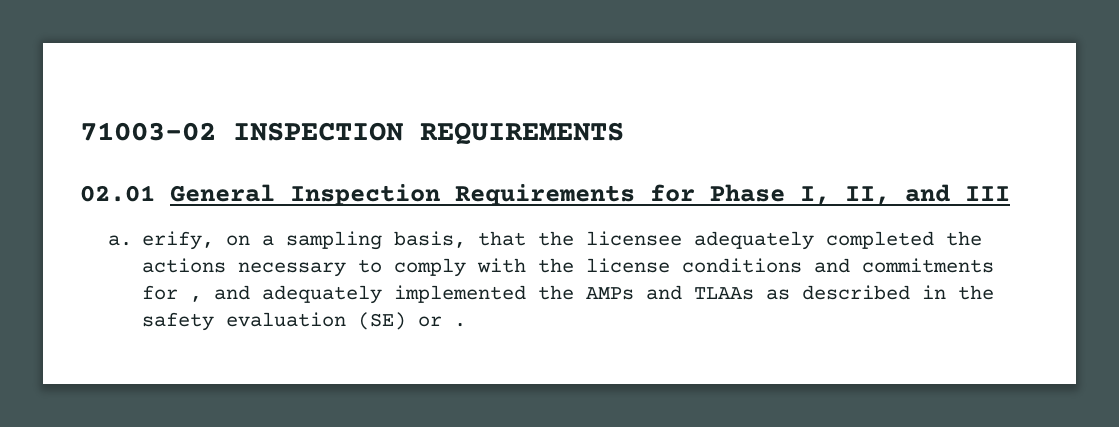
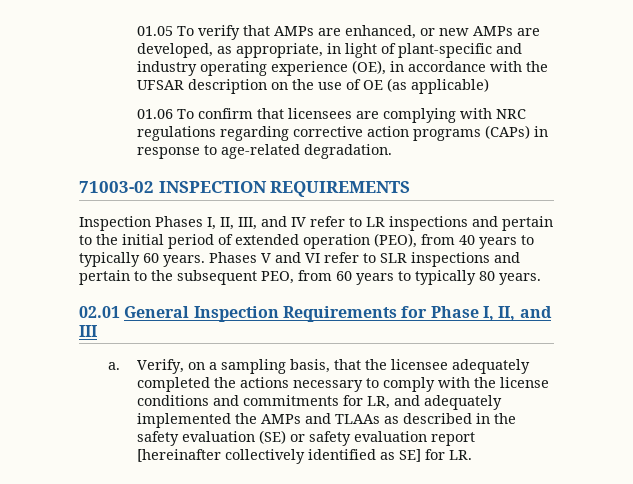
+ 01.05 To verify that AMPs are enhanced, or new AMPs are developed, as appropriate, in light of plant-specific and industry operating experience (OE), in accordance with the UFSAR description on the use of OE (as applicable)
+ 01.06 To confirm that licensees are complying with NRC regulations regarding corrective action programs (CAPs) in response to age-related degradation.
  71003-02 INSPECTION REQUIREMENTS
+ Inspection Phases I, II, III, and IV refer to LR inspections and pertain to the initial period of extended operation (PEO), from 40 years to typically 60 years. Phases V and VI refer to SLR inspections and pertain to the subsequent PEO, from 60 years to typically 80 years.
- a. erify, on a sampling basis, that the licensee adequately completed the actions necessary to comply with the license conditions and commitments for , and adequately implemented the AMPs and TLAAs as described in the safety evaluation (SE) or .
+ a. Verify, on a sampling basis, that the licensee adequately completed the actions necessary to comply with the license conditions and commitments for LR, and adequately implemented the AMPs and TLAAs as described in the safety evaluation (SE) or safety evaluation report [hereinafter collectively identified as SE] for LR.

